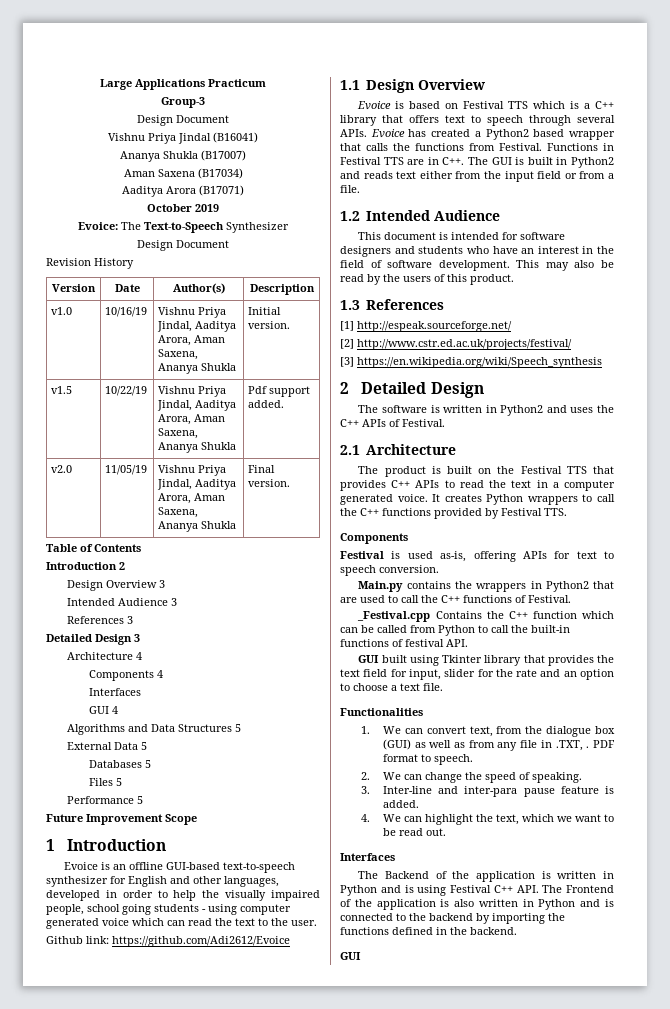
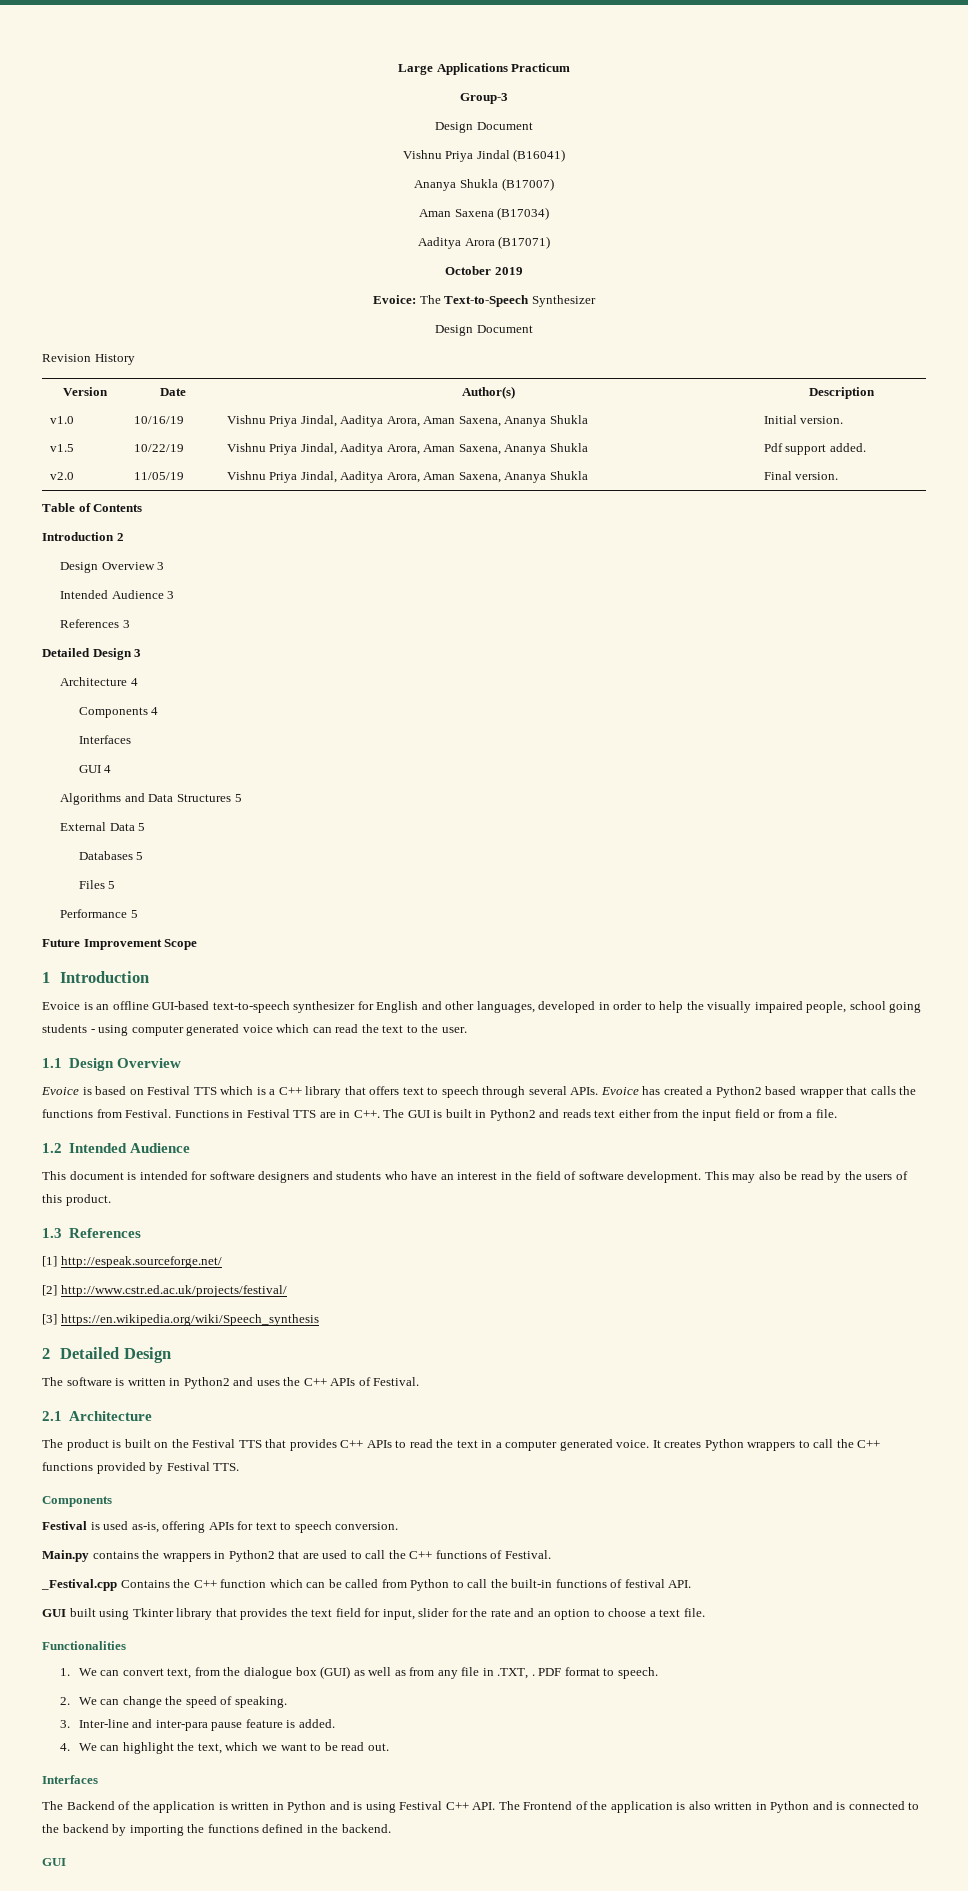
- Github link: https://github.com/Adi2612/Evoice

